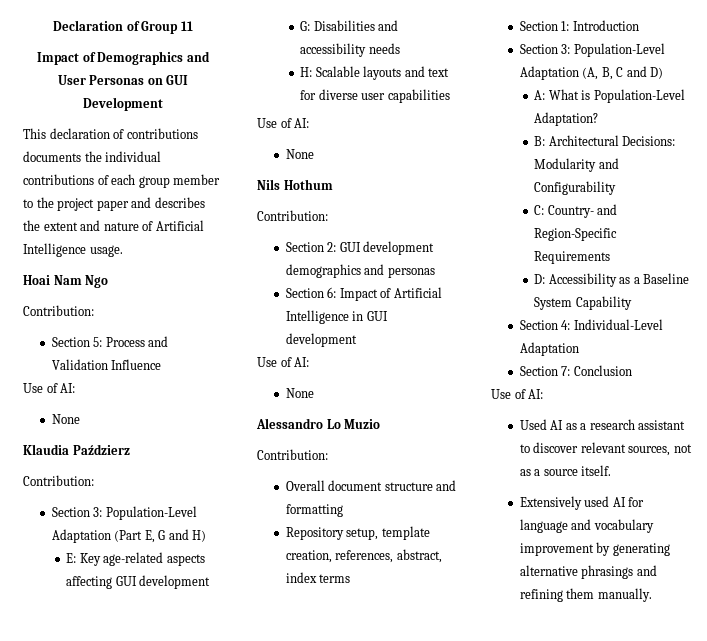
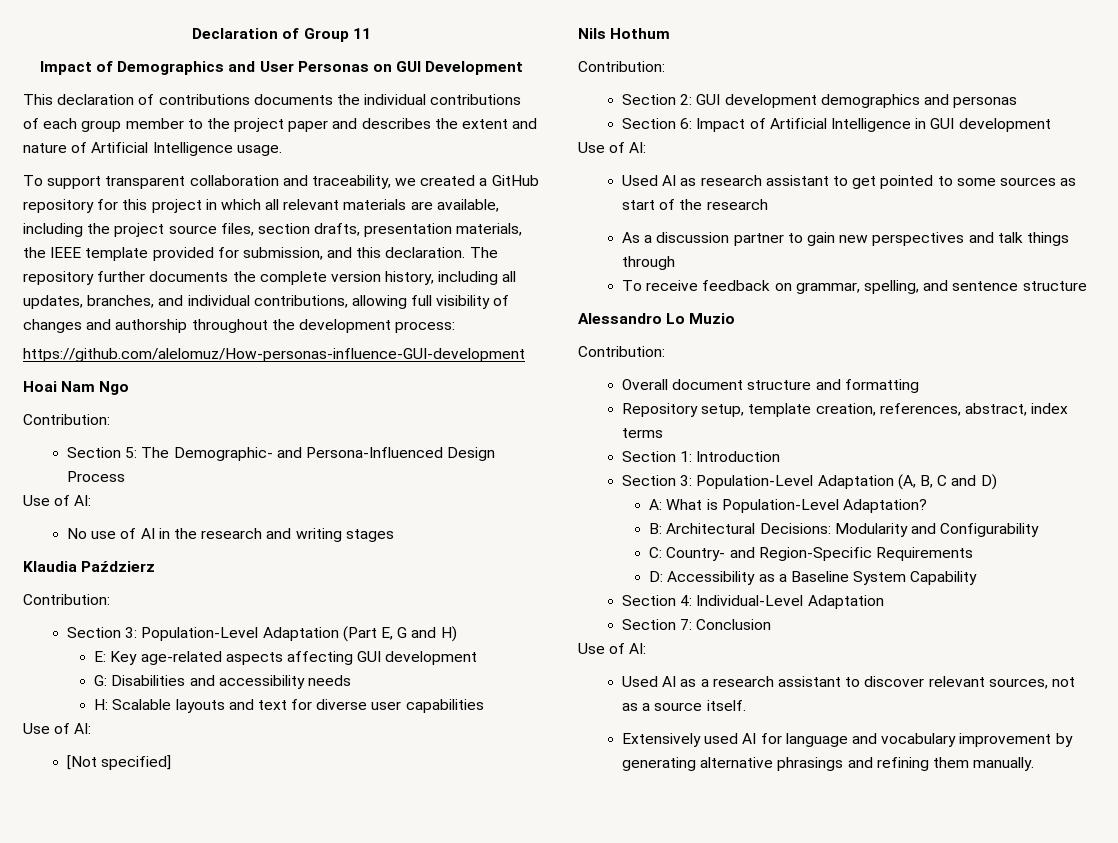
+ To support transparent collaboration and traceability, we created a GitHub repository for this project in which all relevant materials are available, including the project source files, section drafts, presentation materials, the IEEE template provided for submission, and this declaration. The repository further documents the complete version history, including all updates, branches, and individual contributions, allowing full visibility of changes and authorship throughout the development process:
+ https://github.com/alelomuz/How-personas-influence-GUI-development
- Section 5: Process and Validation Influence
+ Section 5: The Demographic- and Persona-Influenced Design Process
  Use of AI:
- None
+ No use of AI in the research and writing stages
  H: Scalable layouts and text for diverse user capabilities
  Use of AI:
- None
+ [Not specified]
  Section 6: Impact of Artificial Intelligence in GUI development
  Use of AI:
- None
+ Used AI as research assistant to get pointed to some sources as start of the research
+ As a discussion partner to gain new perspectives and talk things through
+ To receive feedback on grammar, spelling, and sentence structure

